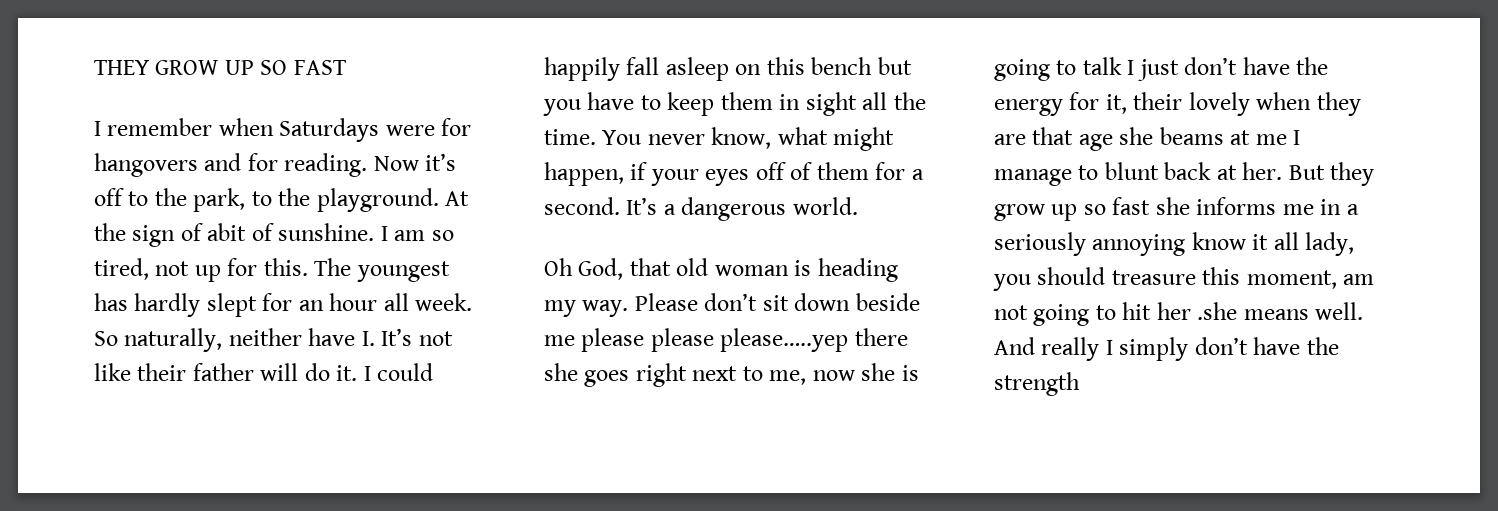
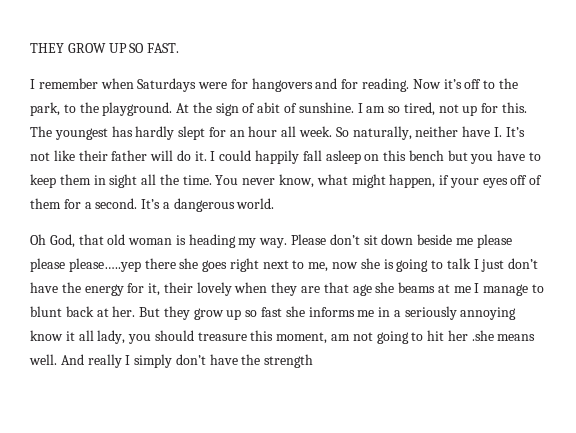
- THEY GROW UP SO FAST
+ THEY GROW UP SO FAST.

